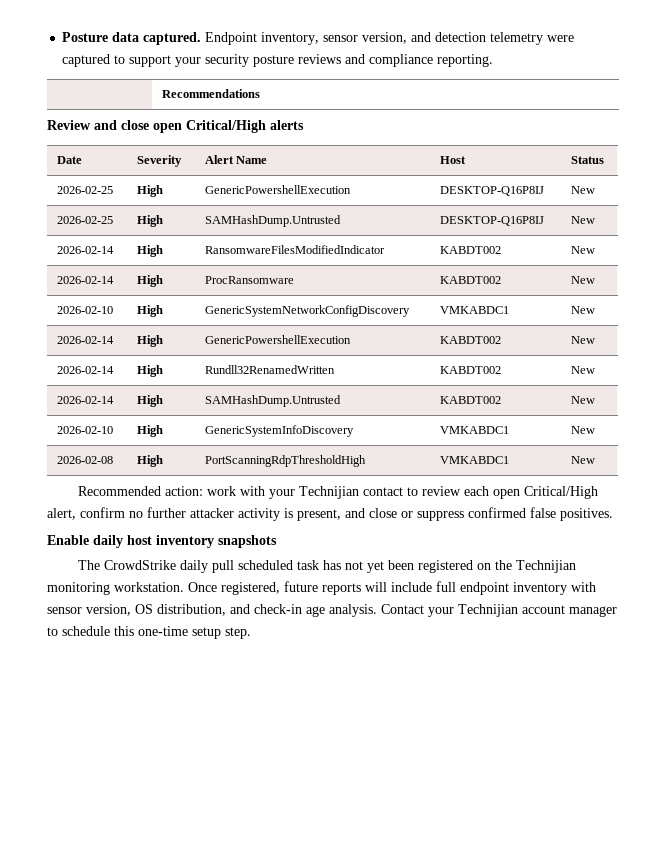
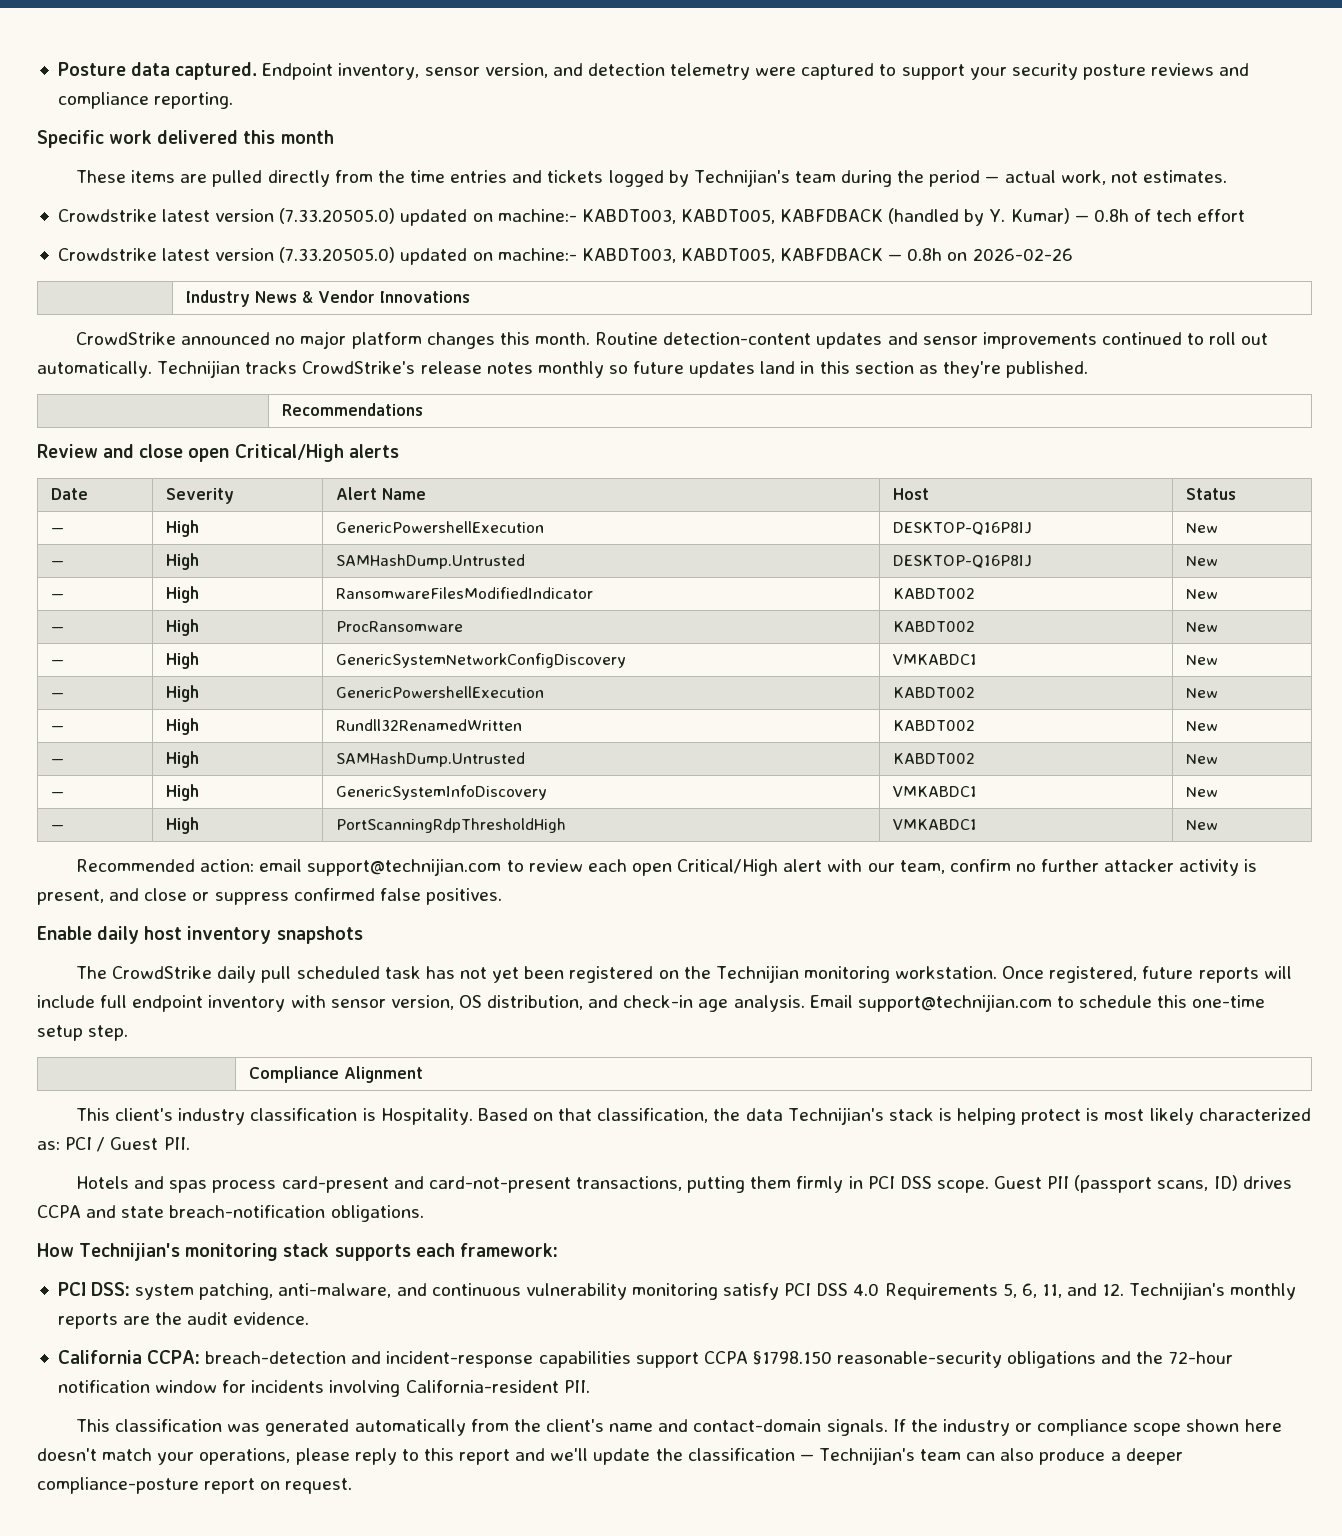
+ Specific work delivered this month
+ These items are pulled directly from the time entries and tickets logged by Technijian's team during the period — actual work, not estimates.
+ Crowdstrike latest version (7.33.20505.0) updated on machine:- KABDT003, KABDT005, KABFDBACK (handled by Y. Kumar) — 0.8h of tech effort
+ Crowdstrike latest version (7.33.20505.0) updated on machine:- KABDT003, KABDT005, KABFDBACK — 0.8h on 2026-02-26
+ | Industry News & Vendor Innovations
+ CrowdStrike announced no major platform changes this month. Routine detection-content updates and sensor improvements continued to roll out automatically. Technijian tracks CrowdStrike's release notes monthly so future updates land in this section as they're published.
- 2026-02-25 | High | GenericPowershellExecution | DESKTOP-Q16P8IJ | New
+ — | High | GenericPowershellExecution | DESKTOP-Q16P8IJ | New
- 2026-02-25 | High | SAMHashDump.Untrusted | DESKTOP-Q16P8IJ | New
+ — | High | SAMHashDump.Untrusted | DESKTOP-Q16P8IJ | New
- 2026-02-14 | High | RansomwareFilesModifiedIndicator | KABDT002 | New
+ — | High | RansomwareFilesModifiedIndicator | KABDT002 | New
- 2026-02-14 | High | ProcRansomware | KABDT002 | New
+ — | High | ProcRansomware | KABDT002 | New
- 2026-02-10 | High | GenericSystemNetworkConfigDiscovery | VMKABDC1 | New
+ — | High | GenericSystemNetworkConfigDiscovery | VMKABDC1 | New
- 2026-02-14 | High | GenericPowershellExecution | KABDT002 | New
+ — | High | GenericPowershellExecution | KABDT002 | New
- 2026-02-14 | High | Rundll32RenamedWritten | KABDT002 | New
+ — | High | Rundll32RenamedWritten | KABDT002 | New
- 2026-02-14 | High | SAMHashDump.Untrusted | KABDT002 | New
+ — | High | SAMHashDump.Untrusted | KABDT002 | New
- 2026-02-10 | High | GenericSystemInfoDiscovery | VMKABDC1 | New
+ — | High | GenericSystemInfoDiscovery | VMKABDC1 | New
- 2026-02-08 | High | PortScanningRdpThresholdHigh | VMKABDC1 | New
+ — | High | PortScanningRdpThresholdHigh | VMKABDC1 | New
- Recommended action: work with your Technijian contact to review each open Critical/High alert, confirm no further attacker activity is present, and close or suppress confirmed false positives.
+ Recommended action: email support@technijian.com to review each open Critical/High alert with our team, confirm no further attacker activity is present, and close or suppress confirmed false positives.
- Contact your Technijian account manager to schedule this one-time setup step.
+ Email support@technijian.com to schedule this one-time setup step.
+ | Compliance Alignment
+ This client's industry classification is Hospitality. Based on that classification, the data Technijian's stack is helping protect is most likely characterized as: PCI / Guest PII.
+ Hotels and spas process card-present and card-not-present transactions, putting them firmly in PCI DSS scope. Guest PII (passport scans, ID) drives CCPA and state breach-notification obligations.
+ How Technijian's monitoring stack supports each framework:
+ PCI DSS: system patching, anti-malware, and continuous vulnerability monitoring satisfy PCI DSS 4.0 Requirements 5, 6, 11, and 12. Technijian's monthly reports are the audit evidence.
+ California CCPA: breach-detection and incident-response capabilities support CCPA §1798.150 reasonable-security obligations and the 72-hour notification window for incidents involving California-resident PII.
+ This classification was generated automatically from the client's name and contact-domain signals. If the industry or compliance scope shown here doesn't match your operations, please reply to this report and we'll update the classification — Technijian's team can also produce a deeper compliance-posture report on request.

